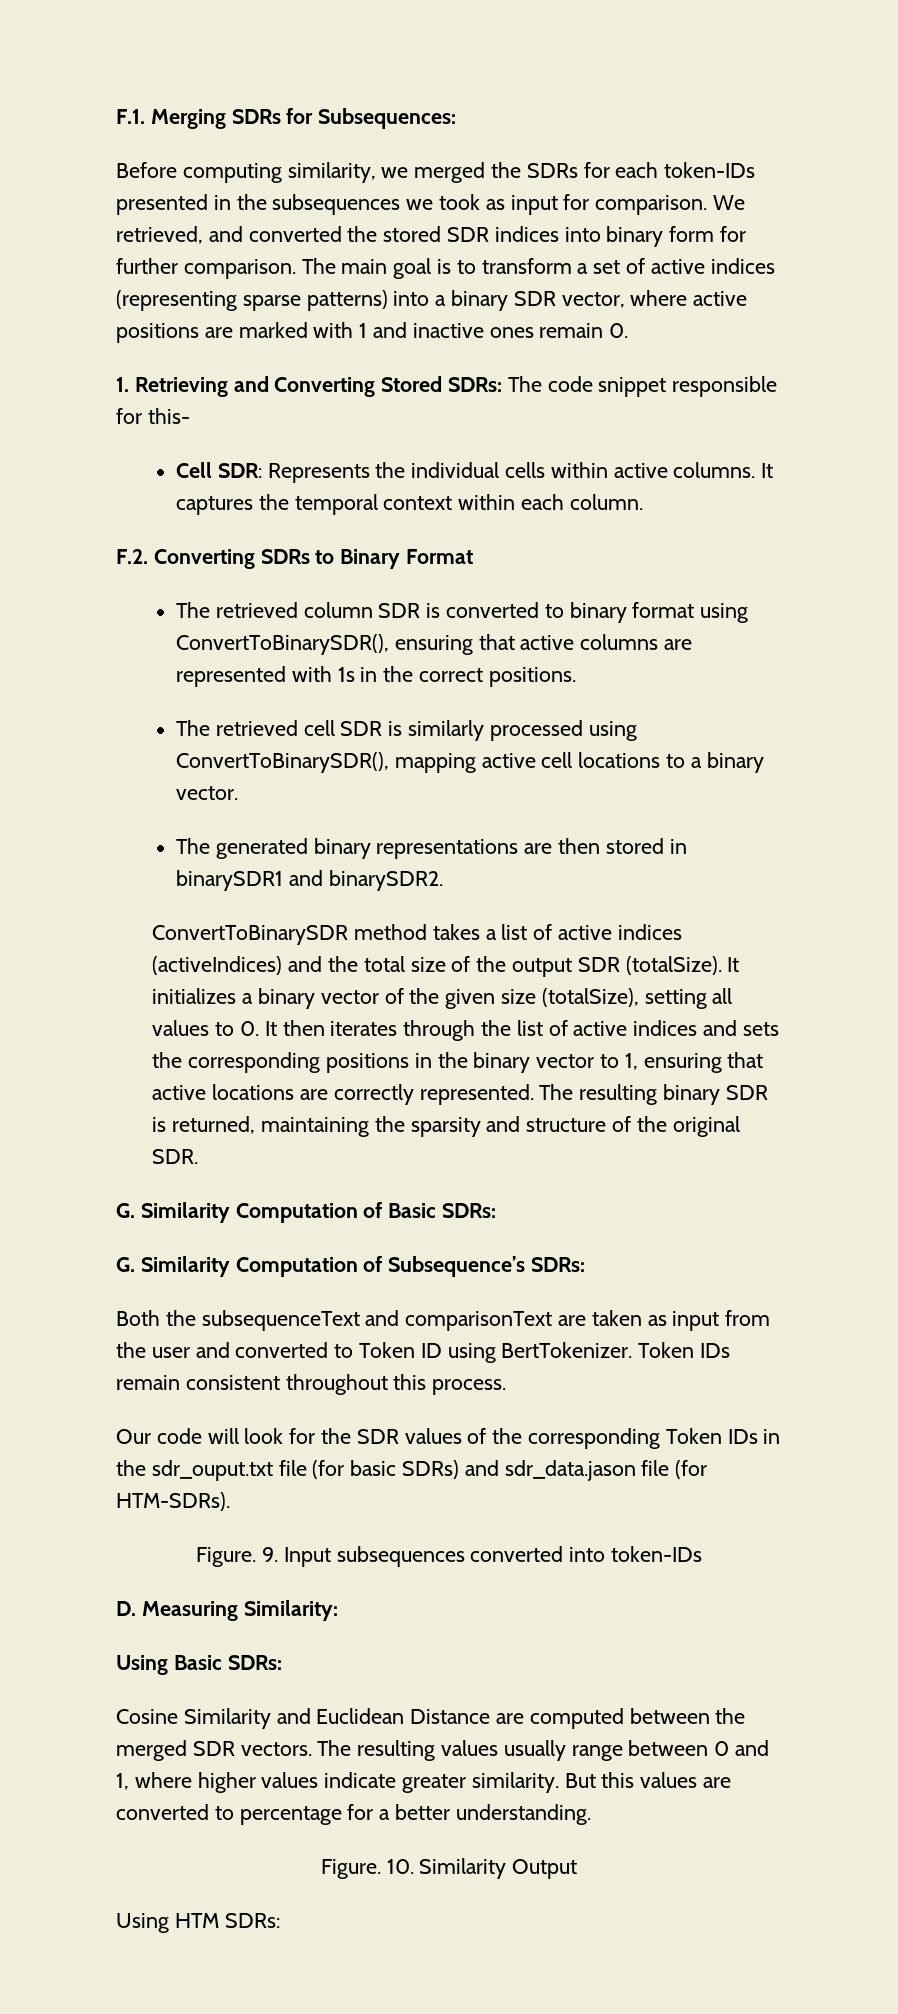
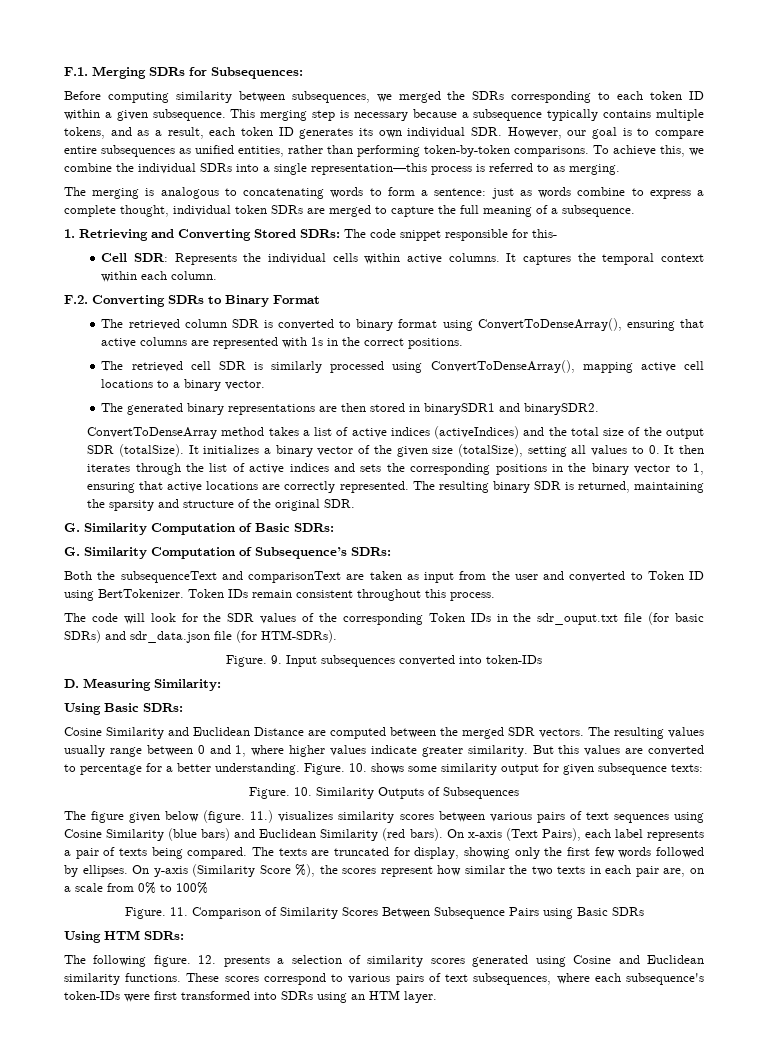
- Before computing similarity, we merged the SDRs for each token-IDs presented in the subsequences we took as input for comparison. We retrieved, and converted the stored SDR indices into binary form for further comparison. The main goal is to transform a set of active indices (representing sparse patterns) into a binary SDR vector, where active positions are marked with 1 and inactive ones remain 0.
+ Before computing similarity between subsequences, we merged the SDRs corresponding to each token ID within a given subsequence. This merging step is necessary because a subsequence typically contains multiple tokens, and as a result, each token ID generates its own individual SDR. However, our goal is to compare entire subsequences as unified entities, rather than performing token-by-token comparisons. To achieve this, we combine the individual SDRs into a single representation—this process is referred to as merging.
+ The merging is analogous to concatenating words to form a sentence: just as words combine to express a complete thought, individual token SDRs are merged to capture the full meaning of a subsequence.
- The retrieved column SDR is converted to binary format using ConvertToBinarySDR(), ensuring that active columns are represented with 1s in the correct positions.
+ The retrieved column SDR is converted to binary format using ConvertToDenseArray(), ensuring that active columns are represented with 1s in the correct positions.
- The retrieved cell SDR is similarly processed using ConvertToBinarySDR(), mapping active cell locations to a binary vector.
+ The retrieved cell SDR is similarly processed using ConvertToDenseArray(), mapping active cell locations to a binary vector.
- ConvertToBinarySDR method takes a list of active indices (activeIndices) and the total size of the output SDR (totalSize).
+ ConvertToDenseArray method takes a list of active indices (activeIndices) and the total size of the output SDR (totalSize).
- Our code will look for the SDR values of the corresponding Token IDs in the sdr_ouput.txt file (for basic SDRs) and sdr_data.jason file (for HTM-SDRs).
+ The code will look for the SDR values of the corresponding Token IDs in the sdr_ouput.txt file (for basic SDRs) and sdr_data.json file (for HTM-SDRs).
- But this values are converted to percentage for a better understanding.
- Figure. 10. Similarity Output
+ But this values are converted to percentage for a better understanding. Figure. 10. shows some similarity output for given subsequence texts:
+ Figure. 10. Similarity Outputs of Subsequences
+ The figure given below (figure. 11.) visualizes similarity scores between various pairs of text sequences using Cosine Similarity (blue bars) and Euclidean Similarity (red bars). On x-axis (Text Pairs), each label represents a pair of texts being compared. The texts are truncated for display, showing only the first few words followed by ellipses. On y-axis (Similarity Score %), the scores represent how similar the two texts in each pair are, on a scale from 0% to 100%
+ Figure. 11. Comparison of Similarity Scores Between Subsequence Pairs using Basic SDRs
  Using HTM SDRs:
+ The following figure. 12. presents a selection of similarity scores generated using Cosine and Euclidean similarity functions. These scores correspond to various pairs of text subsequences, where each subsequence's token-IDs were first transformed into SDRs using an HTM layer.

